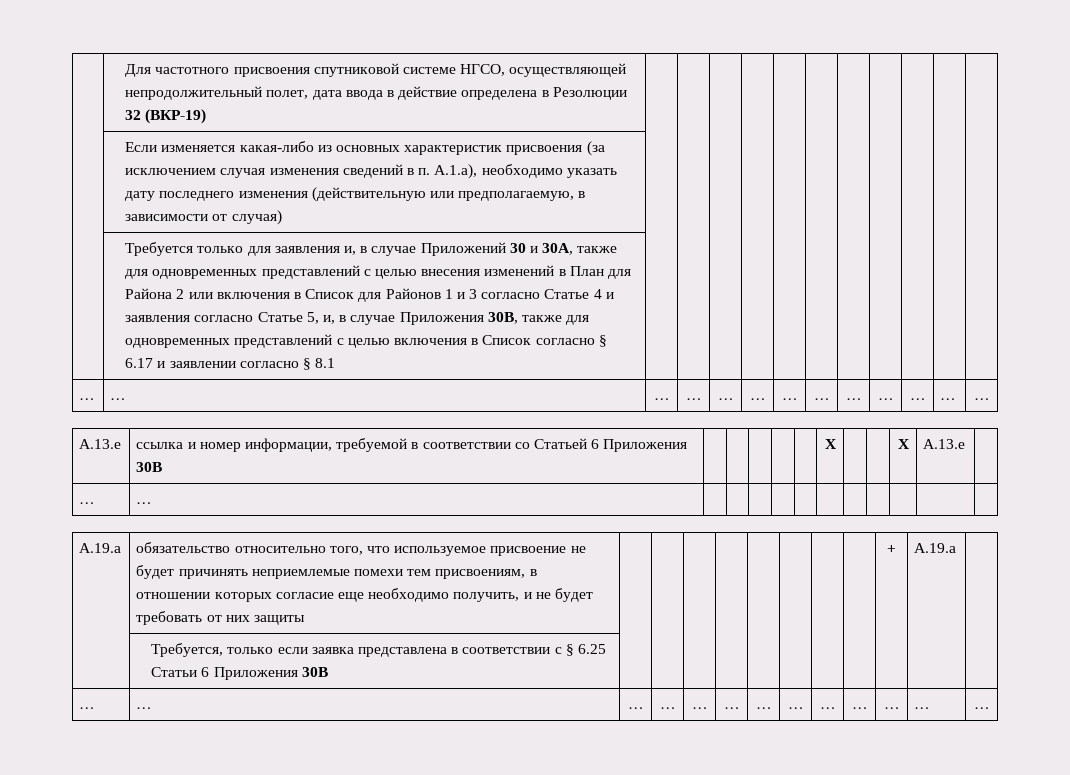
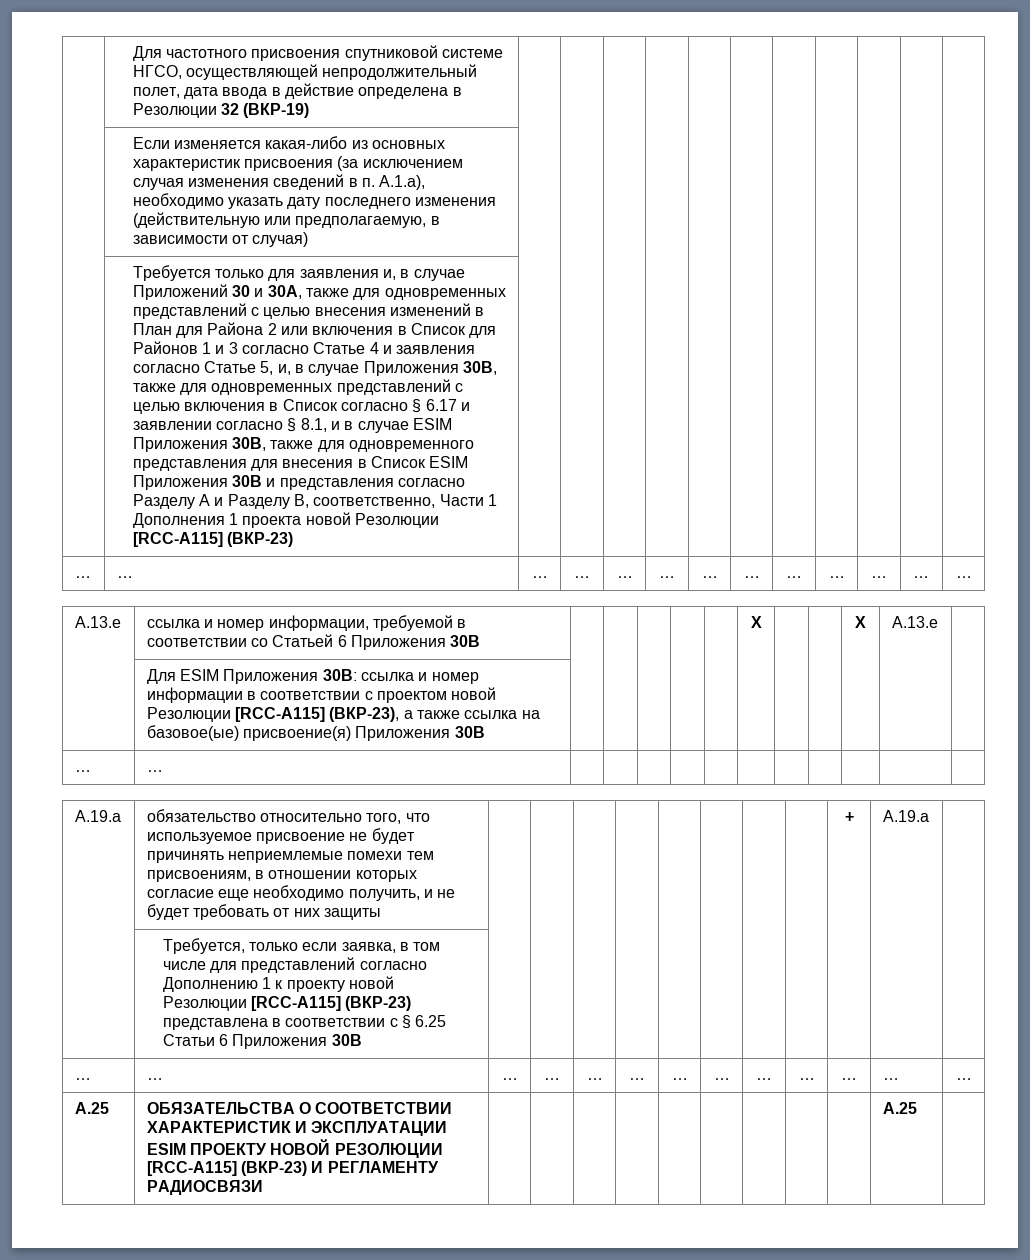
- Требуется только для заявления и, в случае Приложений 30 и 30A, также для одновременных представлений с целью внесения изменений в План для Района 2 или включения в Список для Районов 1 и 3 согласно Статье 4 и заявления согласно Статье 5, и, в случае Приложения 30B, также для одновременных представлений с целью включения в Список согласно § 6.17 и заявлении согласно § 8.1
+ Требуется только для заявления и, в случае Приложений 30 и 30A, также для одновременных представлений с целью внесения изменений в План для Района 2 или включения в Список для Районов 1 и 3 согласно Статье 4 и заявления согласно Статье 5, и, в случае Приложения 30B, также для одновременных представлений с целью включения в Список согласно § 6.17 и заявлении согласно § 8.1, и в случае ESIM Приложения 30B, также для одновременного представления для внесения в Список ESIM Приложения 30B и представления согласно Разделу A и Разделу B, соответственно, Части 1 Дополнения 1 проекта новой Резолюции [RCC-A115] (ВКР-23)
+ | Для ESIM Приложения 30B: ссылка и номер информации в соответствии с проектом новой Резолюции [RCC-A115] (ВКР-23), а также ссылка на базовое(ые) присвоение(я) Приложения 30B | | | | | | | | | | |
- | Требуется, только если заявка представлена в соответствии с § 6.25 Статьи 6 Приложения 30В | | | | | | | | | | |
+ | Требуется, только если заявка, в том числе для представлений согласно Дополнению 1 к проекту новой Резолюции [RCC-А115] (ВКР-23) представлена в соответствии с § 6.25 Статьи 6 Приложения 30В | | | | | | | | | | |
+ А.25 | ОБЯЗАТЕЛЬСТВА О СООТВЕТСТВИИ ХАРАКТЕРИСТИК И ЭКСПЛУАТАЦИИ ESIM ПРОЕКТУ НОВОЙ РЕЗОЛЮЦИИ [RCC-А115] (ВКР-23) И РЕГЛАМЕНТУ РАДИОСВЯЗИ | | | | | | | | | | А.25 |

